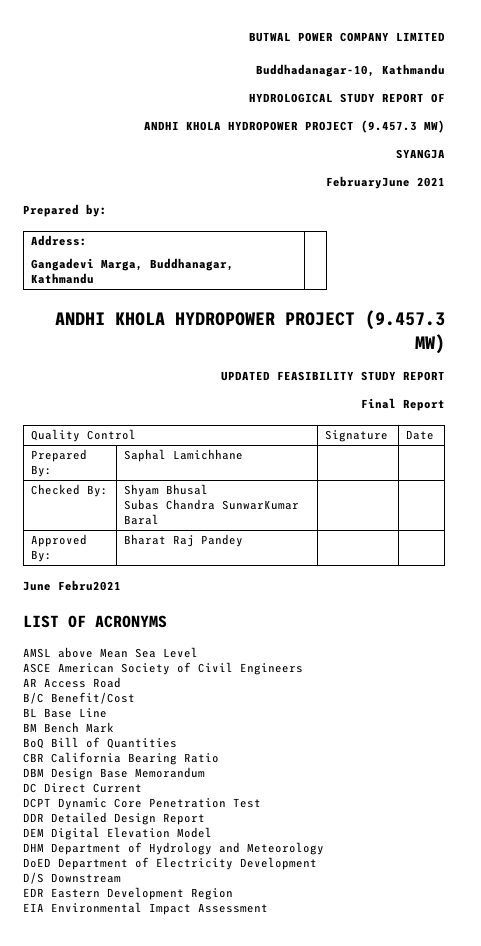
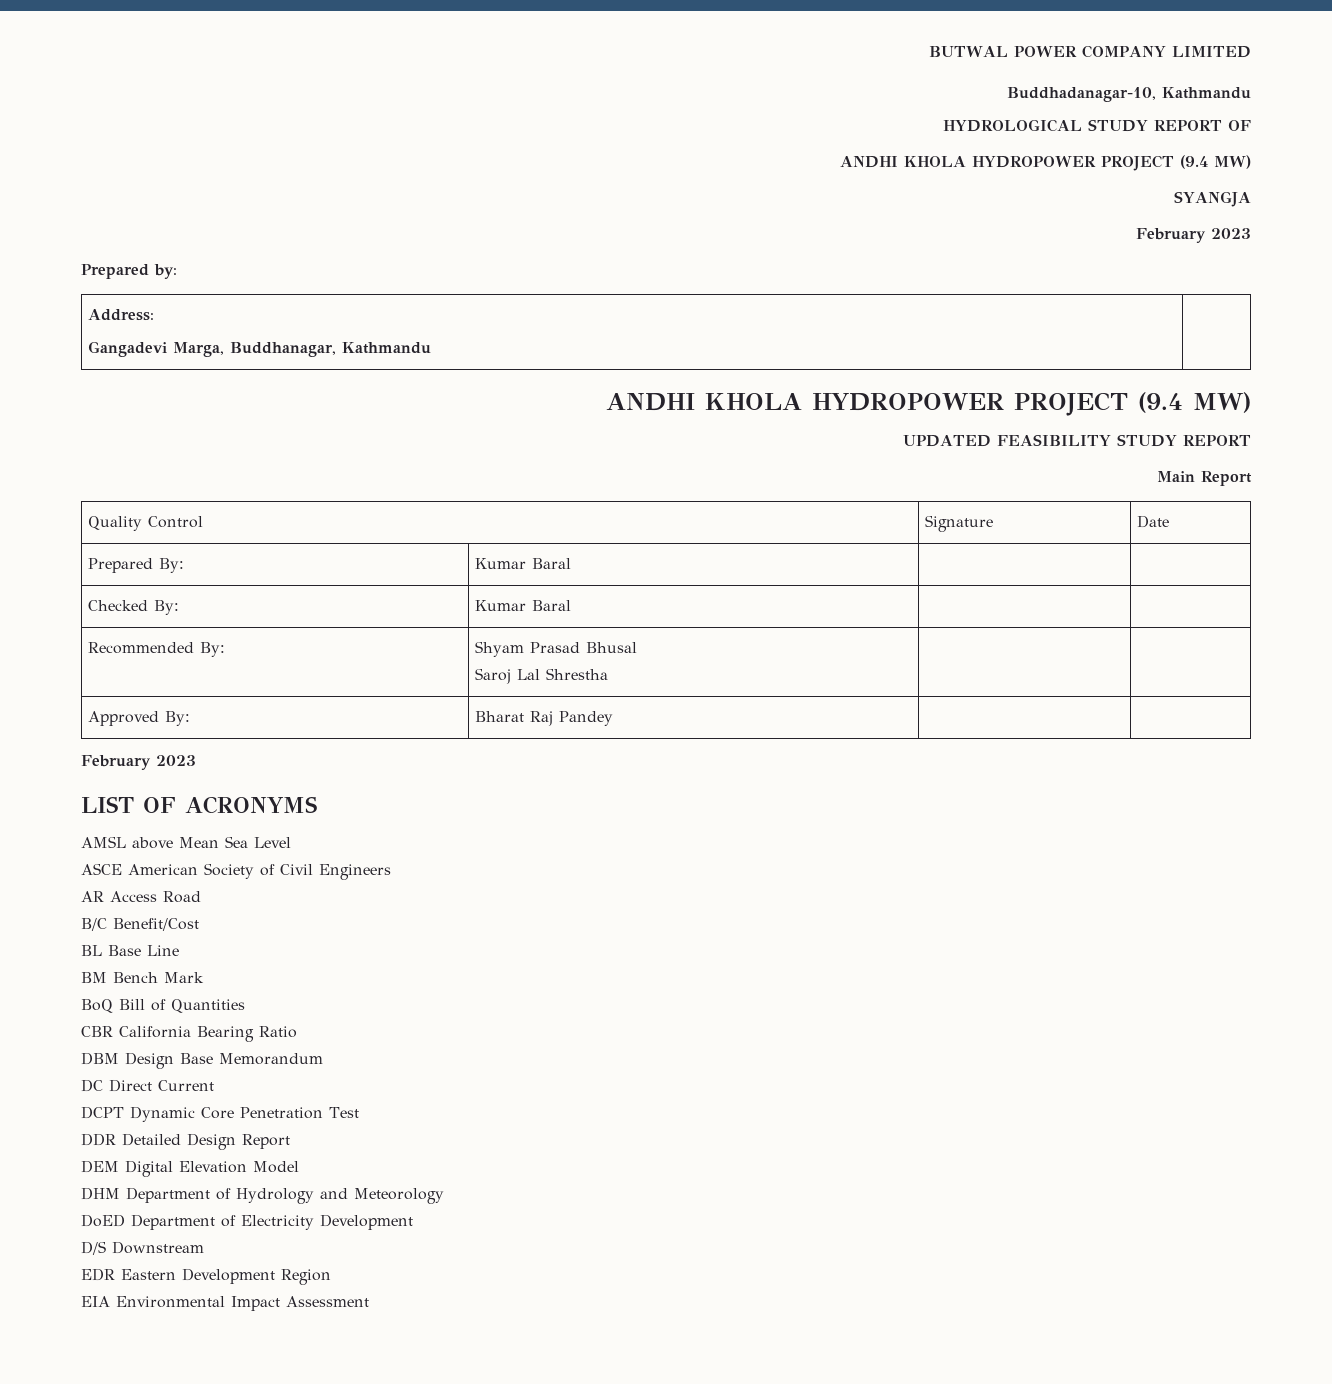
  HYDROLOGICAL STUDY REPORT OF
- ANDHI KHOLA HYDROPOWER PROJECT (9.457.3 MW)
+ ANDHI KHOLA HYDROPOWER PROJECT (9.4 MW)
  SYANGJA
- FebruaryJune 2021
+ February 2023
  Address:
  Gangadevi Marga, Buddhanagar, Kathmandu |
- ANDHI KHOLA HYDROPOWER PROJECT (9.457.3 MW)
+ ANDHI KHOLA HYDROPOWER PROJECT (9.4 MW)
- Final Report
+ Main Report
- Prepared By: | Saphal Lamichhane | |
+ Prepared By: | Kumar Baral | |
- Checked By: | Shyam Bhusal
- Subas Chandra SunwarKumar Baral | |
+ Checked By: | Kumar Baral | |
+ Recommended By: | Shyam Prasad Bhusal
+ Saroj Lal Shrestha | |
  Approved By: | Bharat Raj Pandey | |
- June Febru2021
+ February 2023

